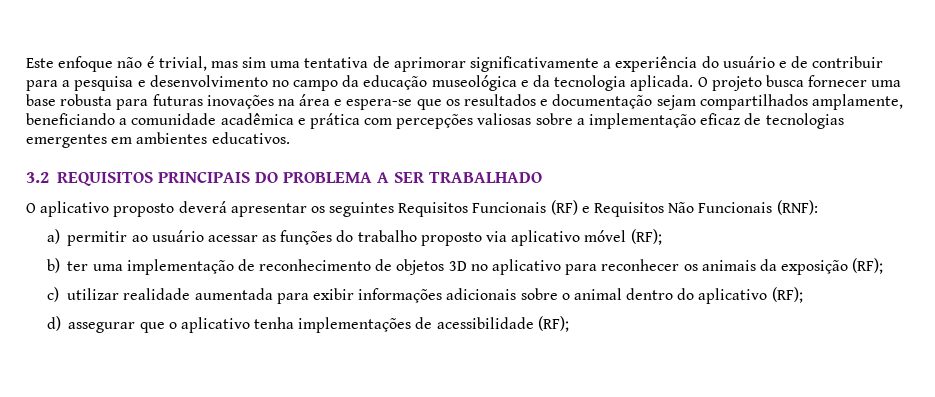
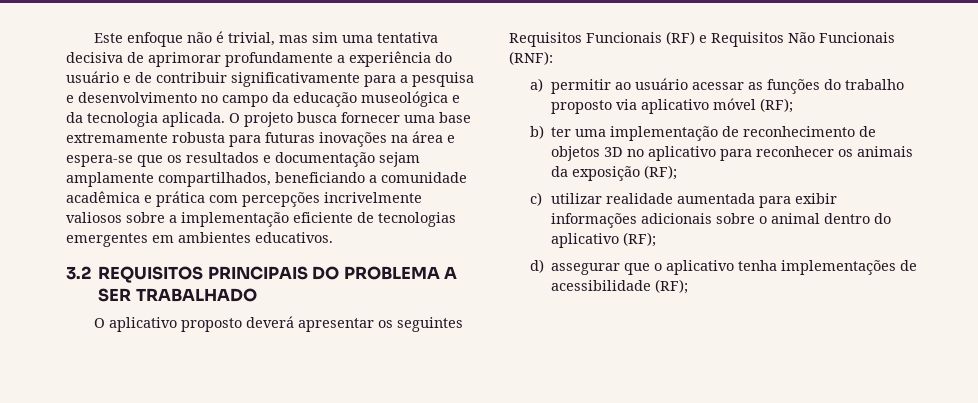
- Este enfoque não é trivial, mas sim uma tentativa de aprimorar significativamente a experiência do usuário e de contribuir para a pesquisa e desenvolvimento no campo da educação museológica e da tecnologia aplicada.
+ Este enfoque não é trivial, mas sim uma tentativa decisiva de aprimorar profundamente a experiência do usuário e de contribuir significativamente para a pesquisa e desenvolvimento no campo da educação museológica e da tecnologia aplicada.
- O projeto busca fornecer uma base robusta para futuras inovações na área e espera-se que os resultados e documentação sejam compartilhados amplamente, beneficiando a comunidade acadêmica e prática com percepções valiosas sobre a implementação eficaz de tecnologias emergentes em ambientes educativos.
+ O projeto busca fornecer uma base extremamente robusta para futuras inovações na área e espera-se que os resultados e documentação sejam amplamente compartilhados, beneficiando a comunidade acadêmica e prática com percepções incrivelmente valiosos sobre a implementação eficiente de tecnologias emergentes em ambientes educativos.

